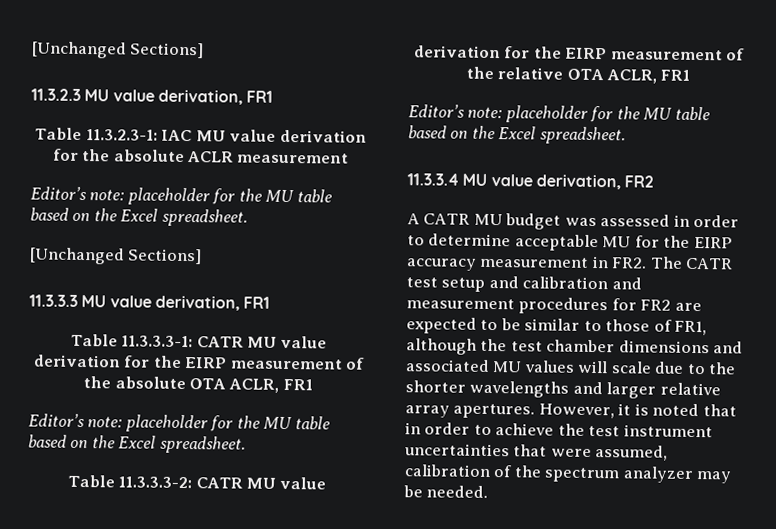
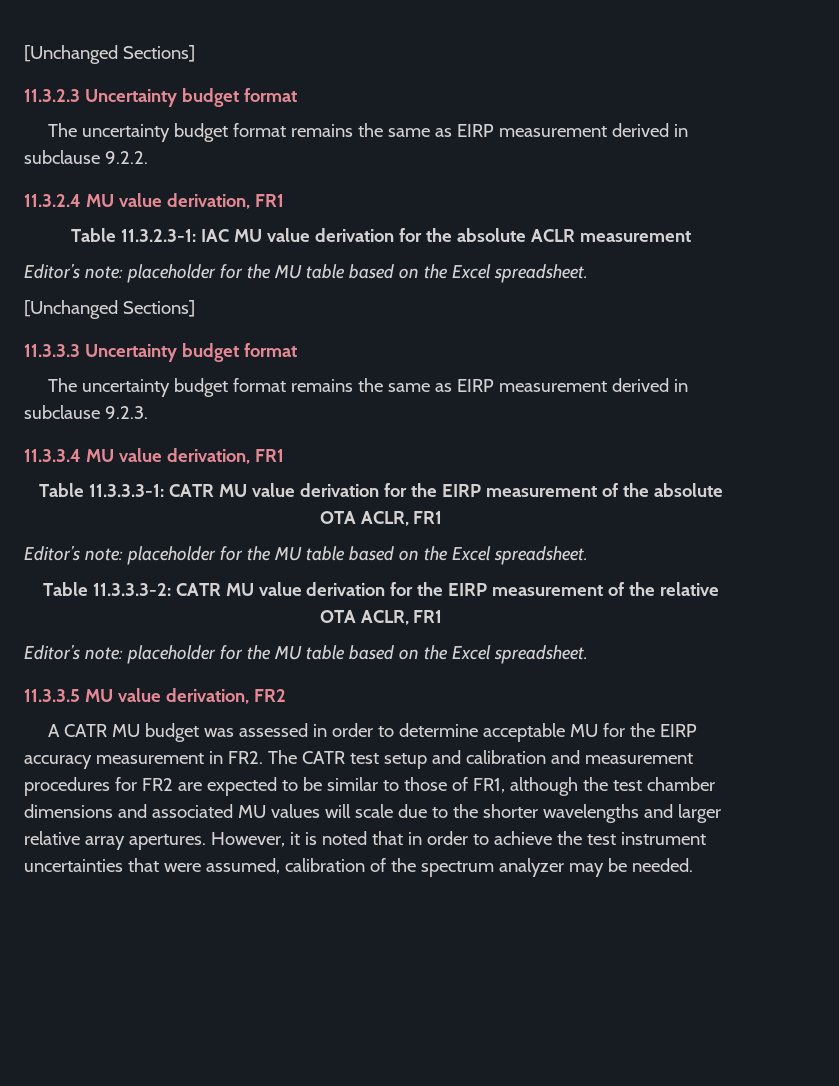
- 11.3.2.3 MU value derivation, FR1
+ 11.3.2.3 Uncertainty budget format
+ The uncertainty budget format remains the same as EIRP measurement derived in subclause 9.2.2.
+ 11.3.2.4 MU value derivation, FR1
- 11.3.3.3 MU value derivation, FR1
+ 11.3.3.3 Uncertainty budget format
+ The uncertainty budget format remains the same as EIRP measurement derived in subclause 9.2.3.
+ 11.3.3.4 MU value derivation, FR1
- 11.3.3.4 MU value derivation, FR2
+ 11.3.3.5 MU value derivation, FR2

